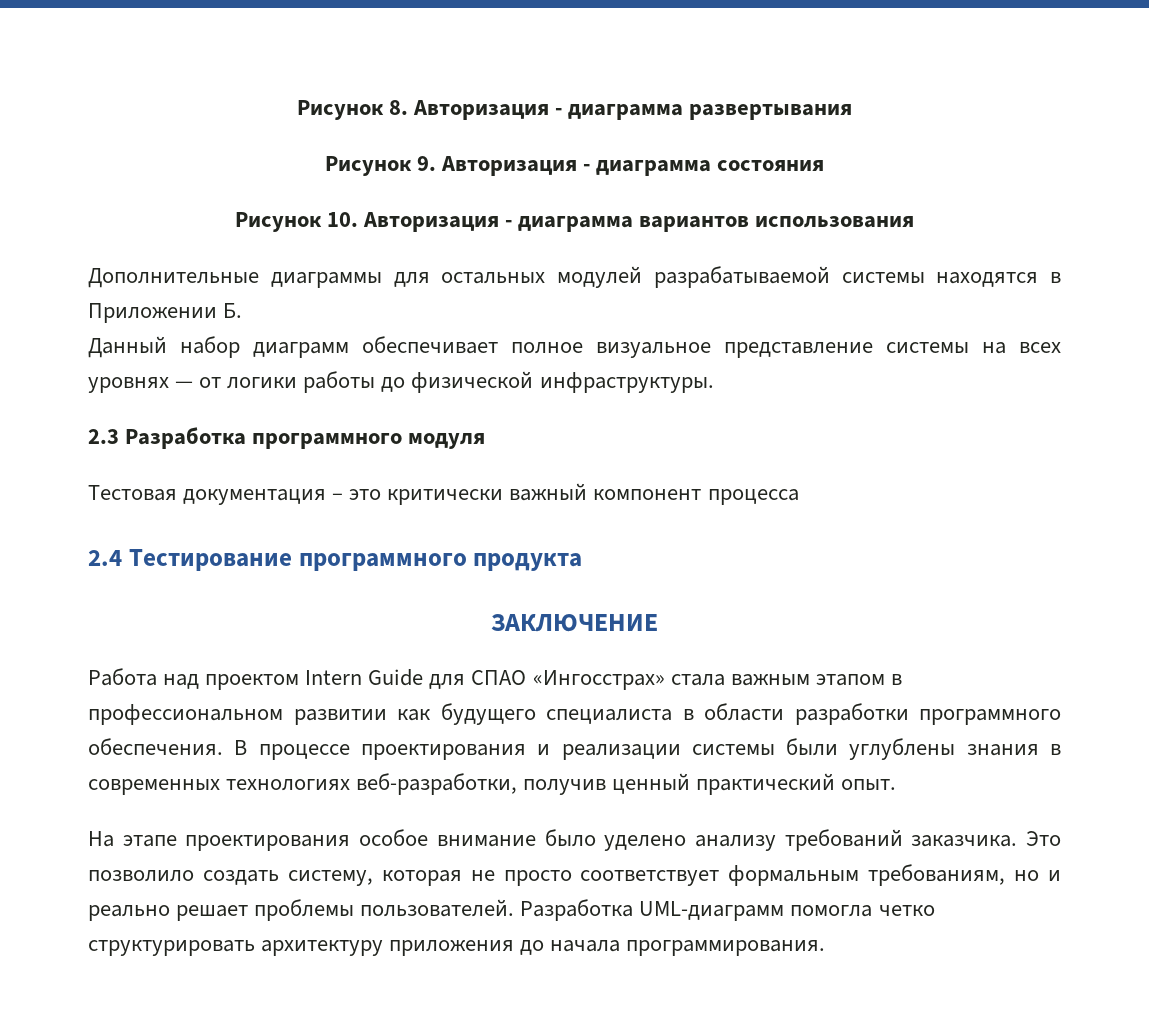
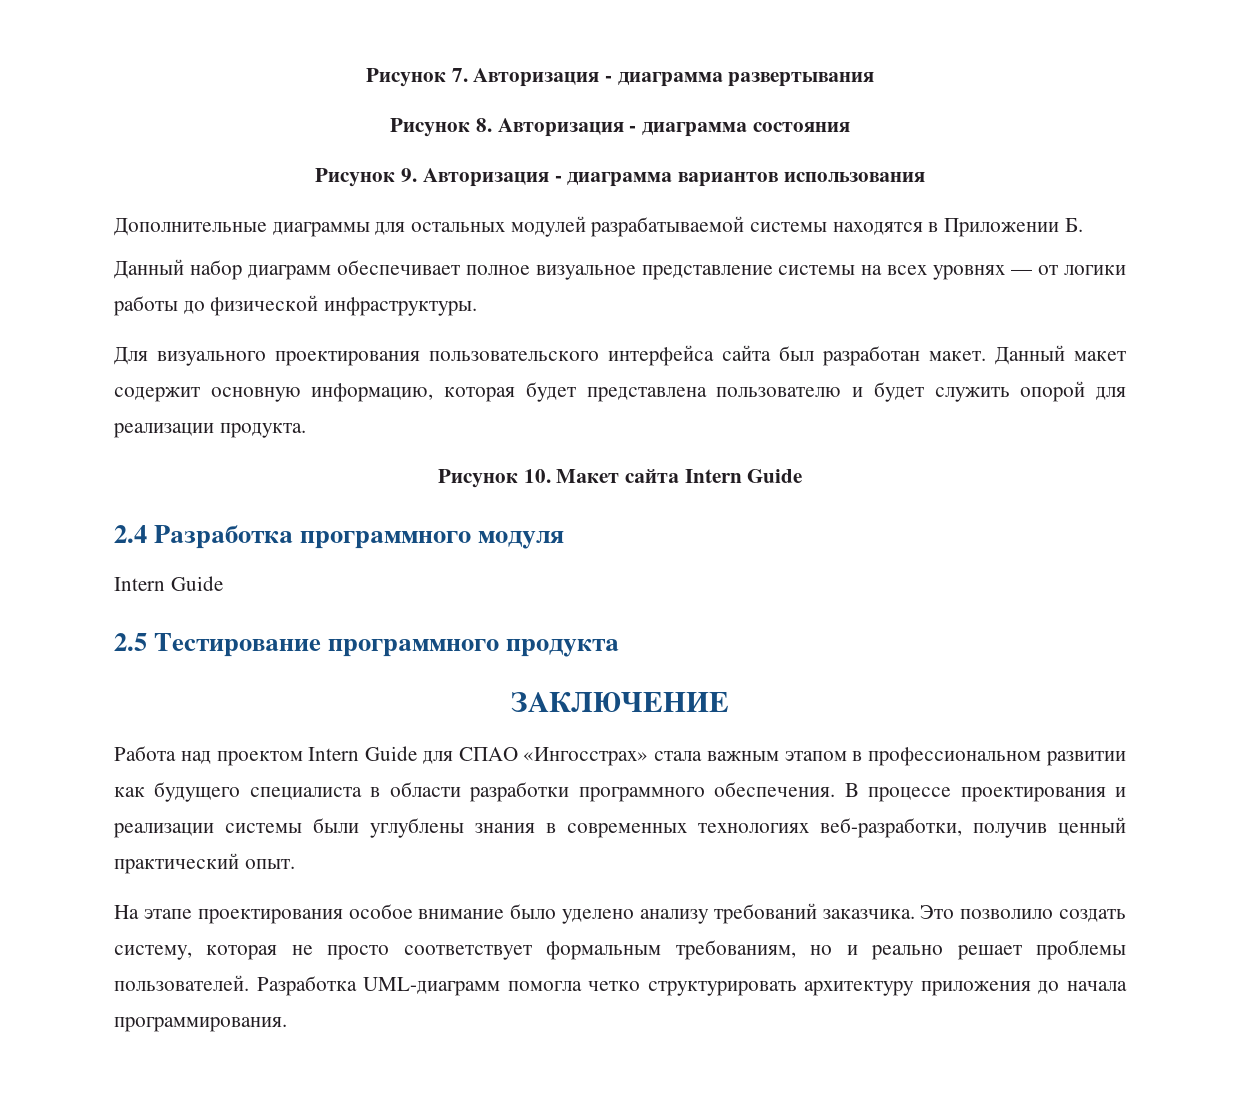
- Рисунок 8. Авторизация - диаграмма развертывания
+ Рисунок 7. Авторизация - диаграмма развертывания
- Рисунок 9. Авторизация - диаграмма состояния
+ Рисунок 8. Авторизация - диаграмма состояния
- Рисунок 10. Авторизация - диаграмма вариантов использования
+ Рисунок 9. Авторизация - диаграмма вариантов использования
- 2.3 Разработка программного модуля
- Тестовая документация – это критически важный компонент процесса
- 2.4 Тестирование программного продукта
+ Для визуального проектирования пользовательского интерфейса сайта был разработан макет. Данный макет содержит основную информацию, которая будет представлена пользователю и будет служить опорой для реализации продукта.
+ Рисунок 10. Макет сайта Intern Guide
+ 2.4 Разработка программного модуля
+ Intern Guide
+ 2.5 Тестирование программного продукта

